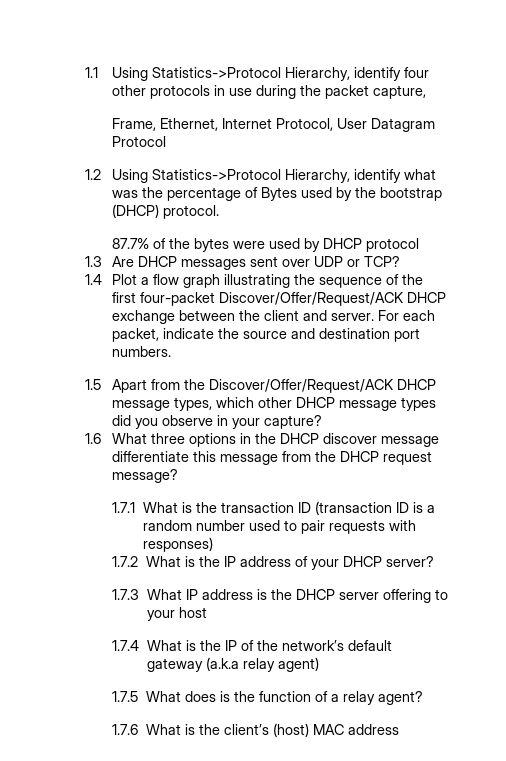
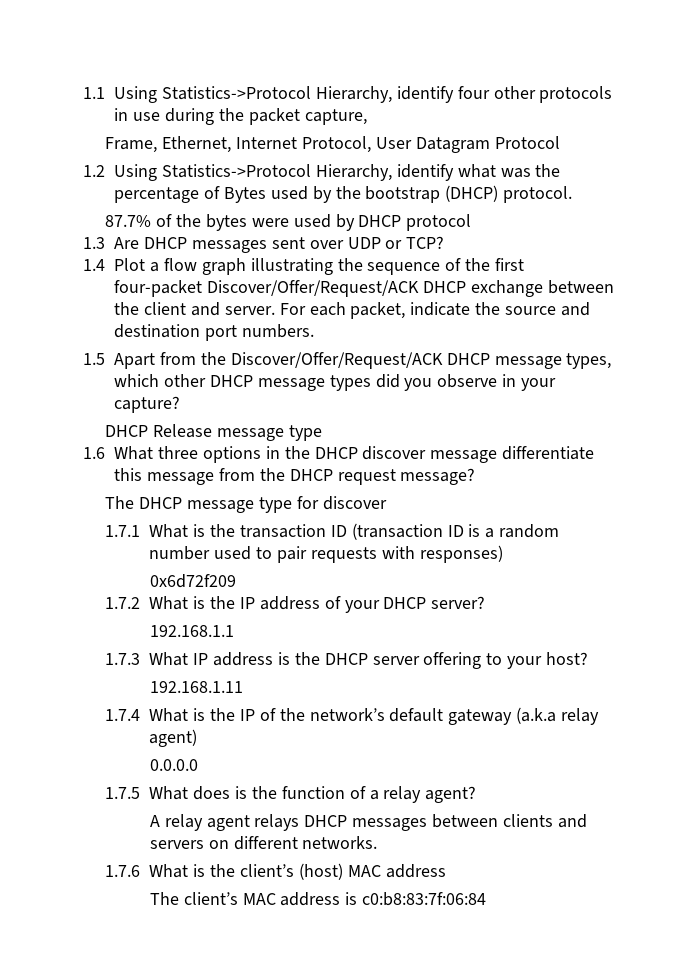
+ DHCP Release message type
+ The DHCP message type for discover
+ 0x6d72f209
+ 192.168.1.1
- 1.7.3 What IP address is the DHCP server offering to your host
+ 1.7.3 What IP address is the DHCP server offering to your host?
+ 192.168.1.11
+ 0.0.0.0
+ A relay agent relays DHCP messages between clients and servers on different networks.
+ The client’s MAC address is c0:b8:83:7f:06:84

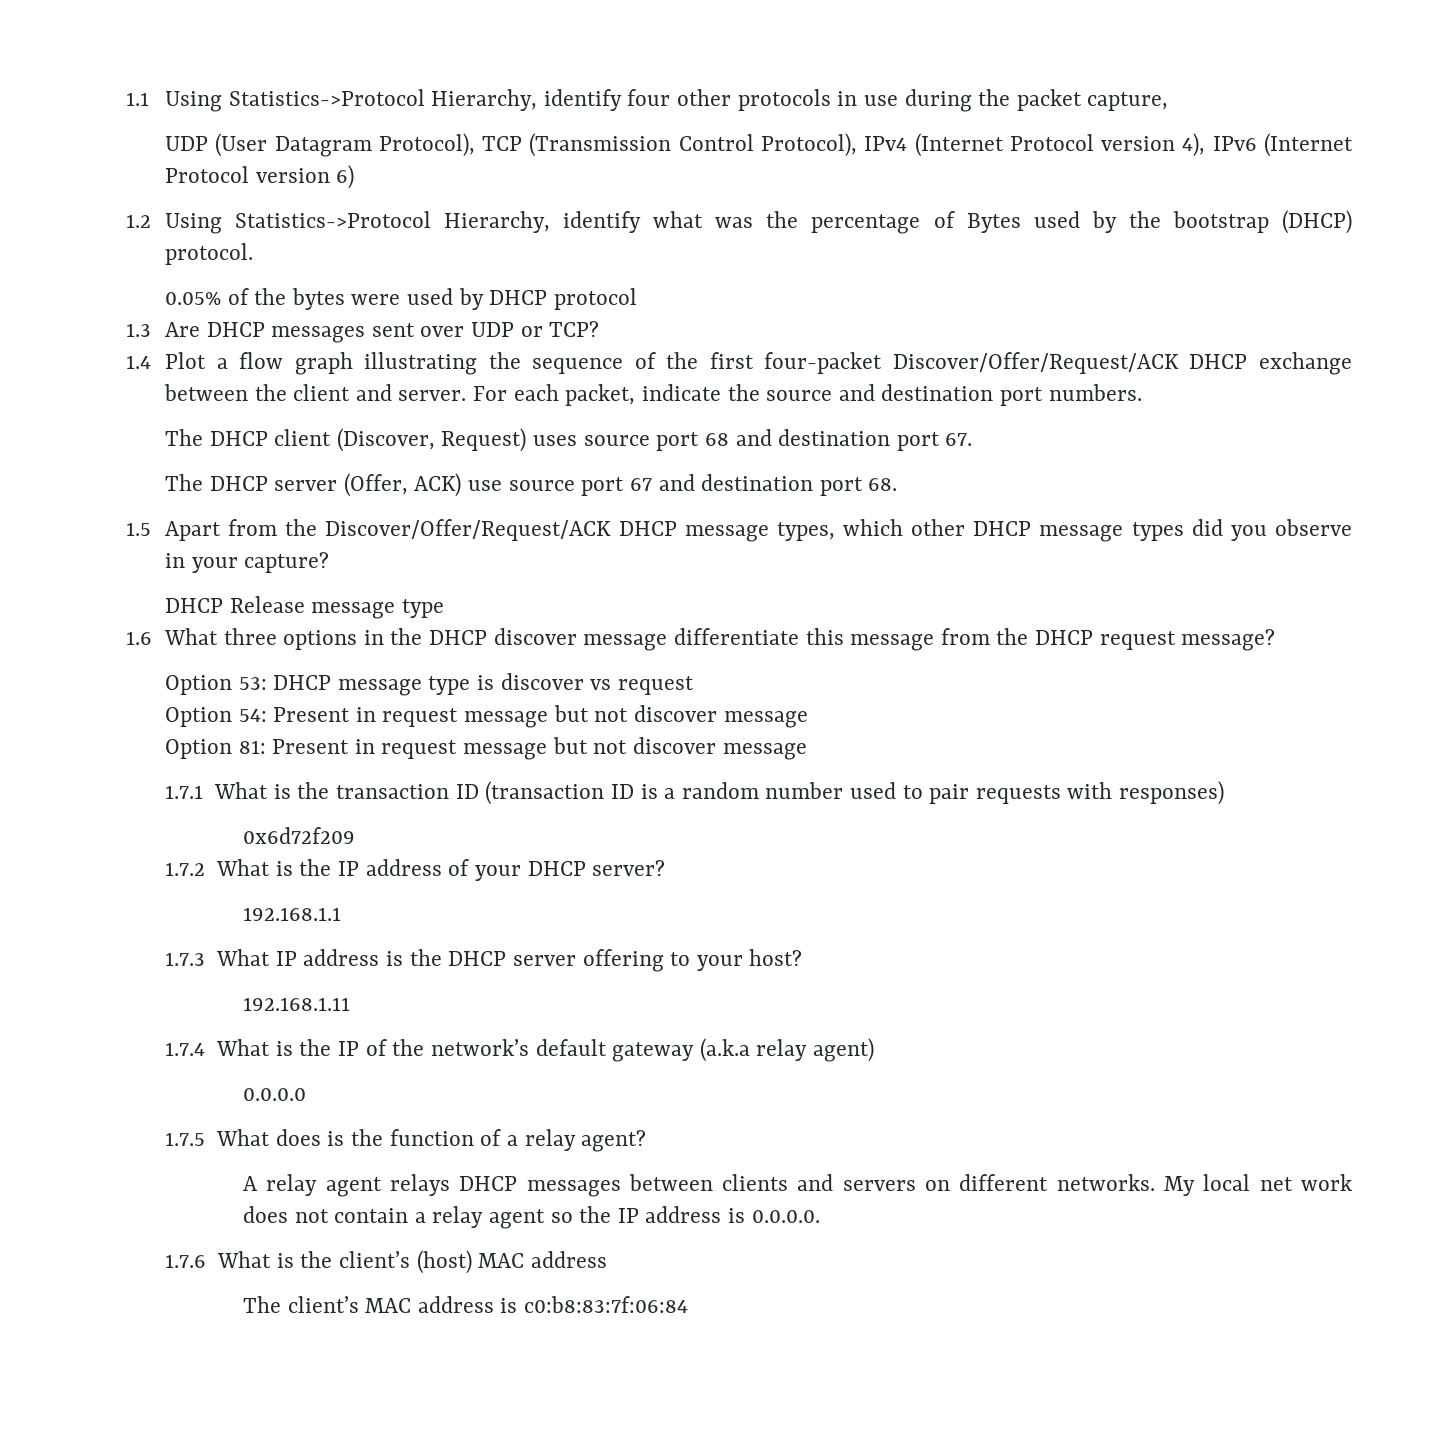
- Frame, Ethernet, Internet Protocol, User Datagram Protocol
+ UDP (User Datagram Protocol), TCP (Transmission Control Protocol), IPv4 (Internet Protocol version 4), IPv6 (Internet Protocol version 6)
- 87.7% of the bytes were used by DHCP protocol
+ 0.05% of the bytes were used by DHCP protocol
+ The DHCP client (Discover, Request) uses source port 68 and destination port 67.
+ The DHCP server (Offer, ACK) use source port 67 and destination port 68.
- The DHCP message type for discover
+ Option 53: DHCP message type is discover vs request
+ Option 54: Present in request message but not discover message
+ Option 81: Present in request message but not discover message
+ My local net work does not contain a relay agent so the IP address is 0.0.0.0.

